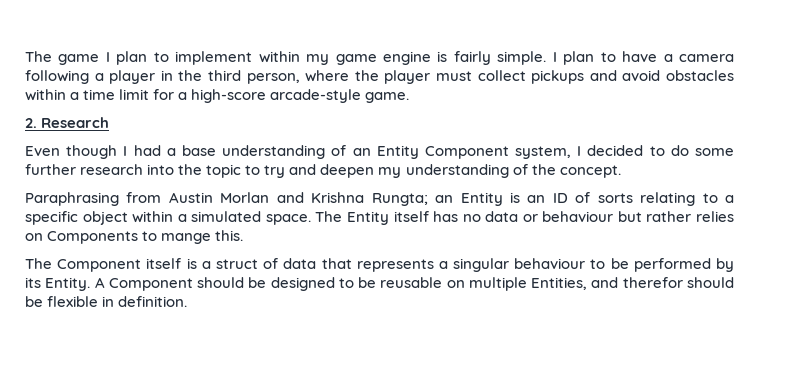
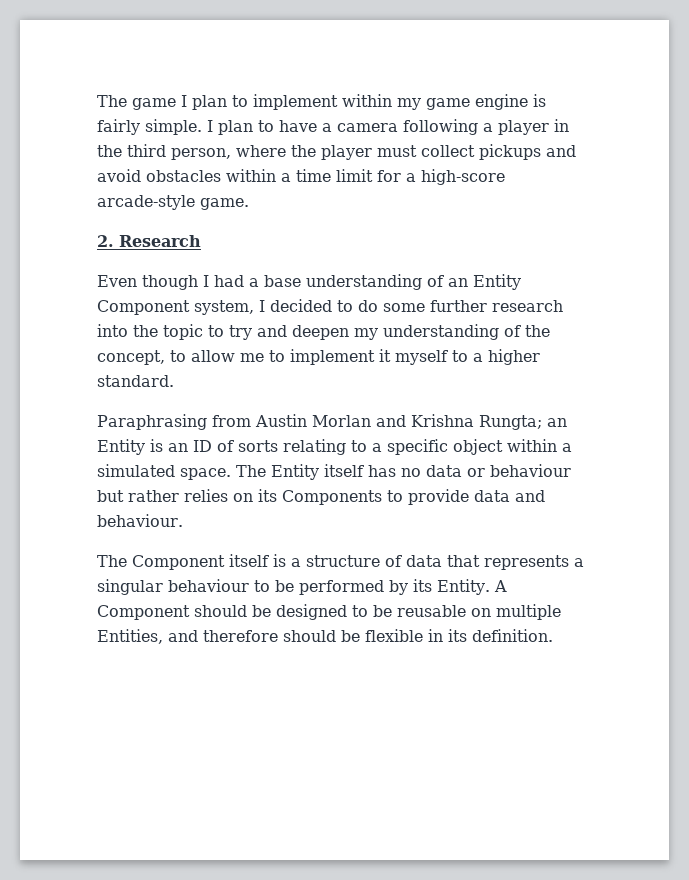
- Even though I had a base understanding of an Entity Component system, I decided to do some further research into the topic to try and deepen my understanding of the concept.
+ Even though I had a base understanding of an Entity Component system, I decided to do some further research into the topic to try and deepen my understanding of the concept, to allow me to implement it myself to a higher standard.
- The Entity itself has no data or behaviour but rather relies on Components to mange this.
+ The Entity itself has no data or behaviour but rather relies on its Components to provide data and behaviour.
- The Component itself is a struct of data that represents a singular behaviour to be performed by its Entity.
+ The Component itself is a structure of data that represents a singular behaviour to be performed by its Entity.
- A Component should be designed to be reusable on multiple Entities, and therefor should be flexible in definition.
+ A Component should be designed to be reusable on multiple Entities, and therefore should be flexible in its definition.

